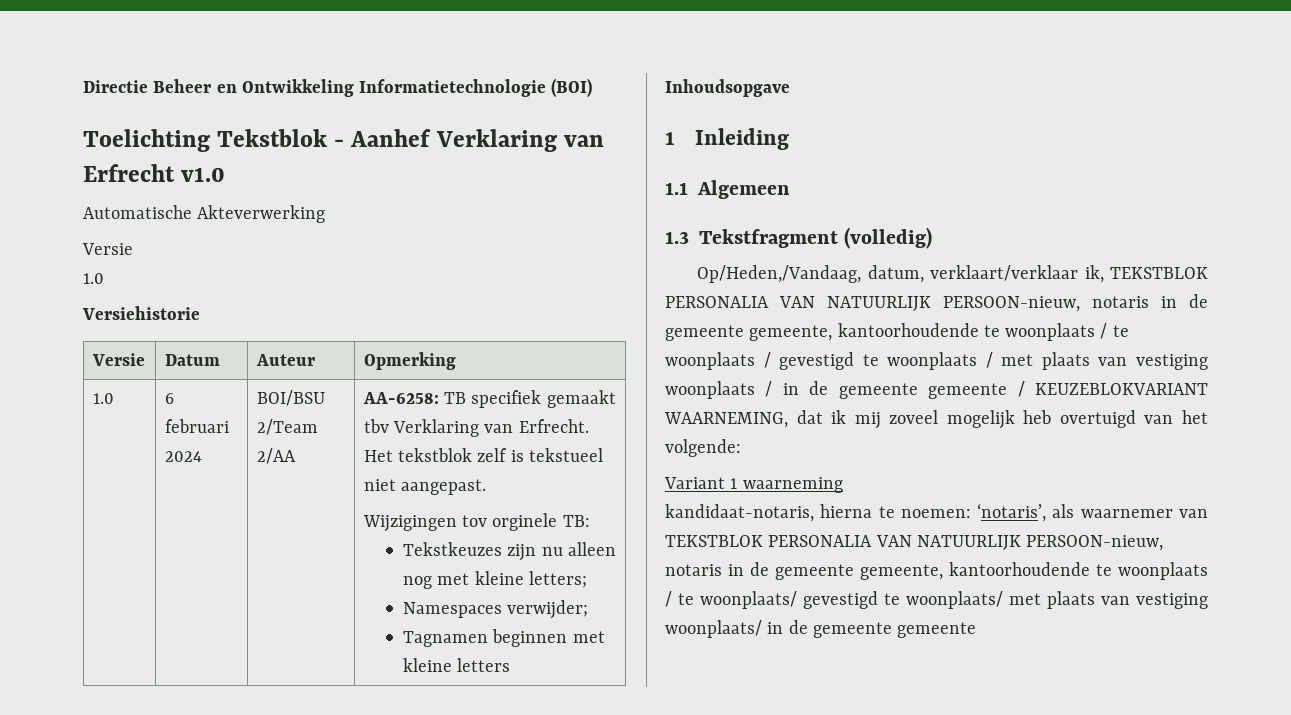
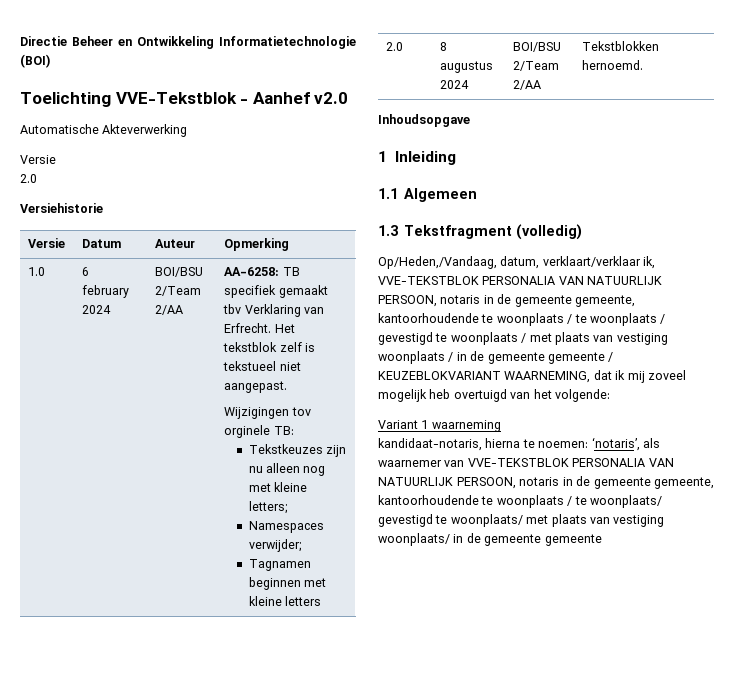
- Toelichting Tekstblok - Aanhef Verklaring van Erfrecht v1.0
+ Toelichting VVE-Tekstblok - Aanhef v2.0
  Automatische Akteverwerking
  Versie
- 1.0
+ 2.0
- 6 februari 2024
+ 6 february 2024
+ 2.0 | 8 augustus 2024 | BOI/BSU 2/Team 2/AA | Tekstblokken hernoemd.
- Op/Heden,/Vandaag, datum, verklaart/verklaar ik, TEKSTBLOK PERSONALIA VAN NATUURLIJK PERSOON-nieuw, notaris in de gemeente gemeente, kantoorhoudende te woonplaats / te woonplaats / gevestigd te woonplaats / met plaats van vestiging woonplaats / in de gemeente gemeente / KEUZEBLOKVARIANT WAARNEMING, dat ik mij zoveel mogelijk heb overtuigd van het volgende:
+ Op/Heden,/Vandaag, datum, verklaart/verklaar ik, VVE-TEKSTBLOK PERSONALIA VAN NATUURLIJK PERSOON, notaris in de gemeente gemeente, kantoorhoudende te woonplaats / te woonplaats / gevestigd te woonplaats / met plaats van vestiging woonplaats / in de gemeente gemeente / KEUZEBLOKVARIANT WAARNEMING, dat ik mij zoveel mogelijk heb overtuigd van het volgende:
- kandidaat-notaris, hierna te noemen: ‘notaris’, als waarnemer van TEKSTBLOK PERSONALIA VAN NATUURLIJK PERSOON-nieuw, notaris in de gemeente gemeente, kantoorhoudende te woonplaats / te woonplaats/ gevestigd te woonplaats/ met plaats van vestiging woonplaats/ in de gemeente gemeente
+ kandidaat-notaris, hierna te noemen: ‘notaris’, als waarnemer van VVE-TEKSTBLOK PERSONALIA VAN NATUURLIJK PERSOON, notaris in de gemeente gemeente, kantoorhoudende te woonplaats / te woonplaats/ gevestigd te woonplaats/ met plaats van vestiging woonplaats/ in de gemeente gemeente

